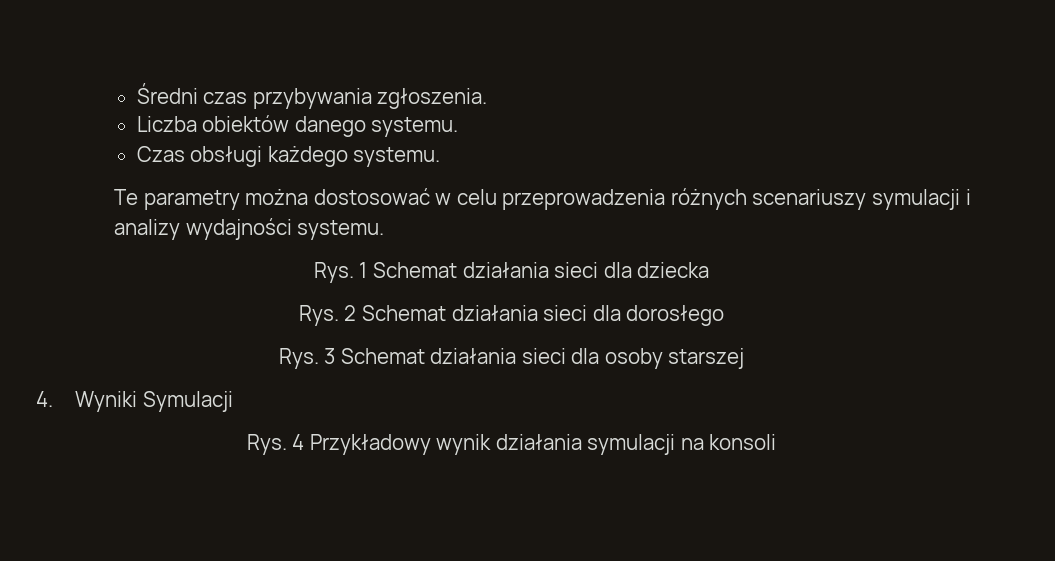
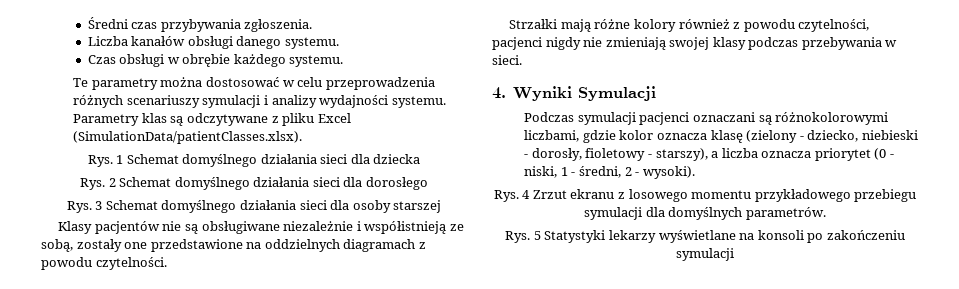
- Liczba obiektów danego systemu.
+ Liczba kanałów obsługi danego systemu.
- Czas obsługi każdego systemu.
+ Czas obsługi w obrębie każdego systemu.
+ Parametry klas są odczytywane z pliku Excel (SimulationData/patientClasses.xlsx).
- Rys. 1 Schemat działania sieci dla dziecka
+ Rys. 1 Schemat domyślnego działania sieci dla dziecka
- Rys. 2 Schemat działania sieci dla dorosłego
+ Rys. 2 Schemat domyślnego działania sieci dla dorosłego
- Rys. 3 Schemat działania sieci dla osoby starszej
+ Rys. 3 Schemat domyślnego działania sieci dla osoby starszej
+ Klasy pacjentów nie są obsługiwane niezależnie i współistnieją ze sobą, zostały one przedstawione na oddzielnych diagramach z powodu czytelności.
+ Strzałki mają różne kolory również z powodu czytelności, pacjenci nigdy nie zmieniają swojej klasy podczas przebywania w sieci.
  4. Wyniki Symulacji
- Rys. 4 Przykładowy wynik działania symulacji na konsoli
+ Podczas symulacji pacjenci oznaczani są różnokolorowymi liczbami, gdzie kolor oznacza klasę (zielony - dziecko, niebieski - dorosły, fioletowy - starszy), a liczba oznacza priorytet (0 - niski, 1 - średni, 2 - wysoki).
+ Rys. 4 Zrzut ekranu z losowego momentu przykładowego przebiegu symulacji dla domyślnych parametrów.
+ Rys. 5 Statystyki lekarzy wyświetlane na konsoli po zakończeniu symulacji

